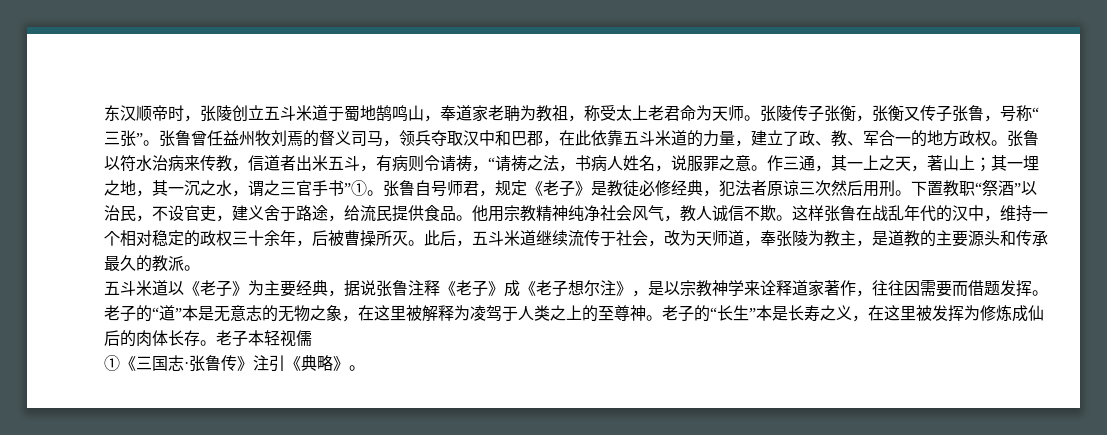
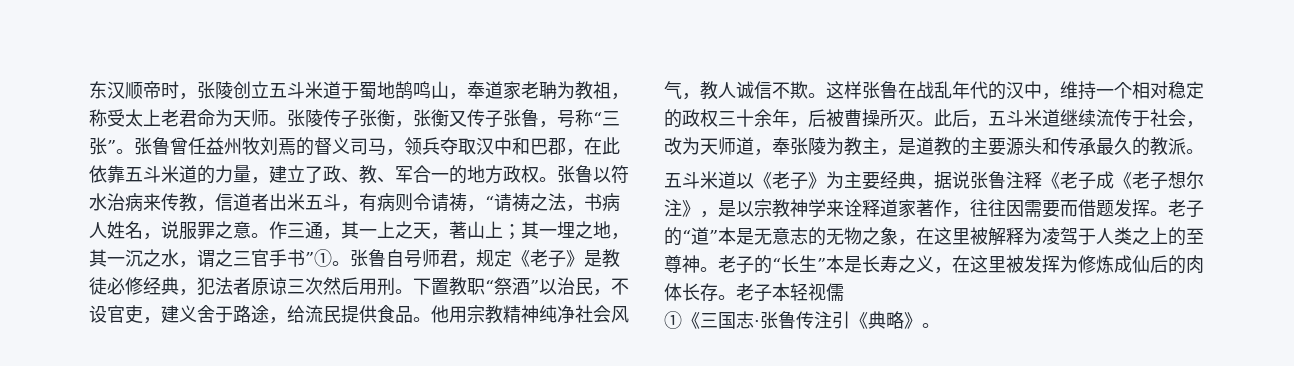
- 五斗米道以《老子》为主要经典，据说张鲁注释《老子》成《老子想尔注》，是以宗教神学来诠释道家著作，往往因需要而借题发挥。
+ 五斗米道以《老子》为主要经典，据说张鲁注释《老子成《老子想尔注》，是以宗教神学来诠释道家著作，往往因需要而借题发挥。
- ①《三国志·张鲁传》注引《典略》。
+ ①《三国志·张鲁传注引《典略》。

